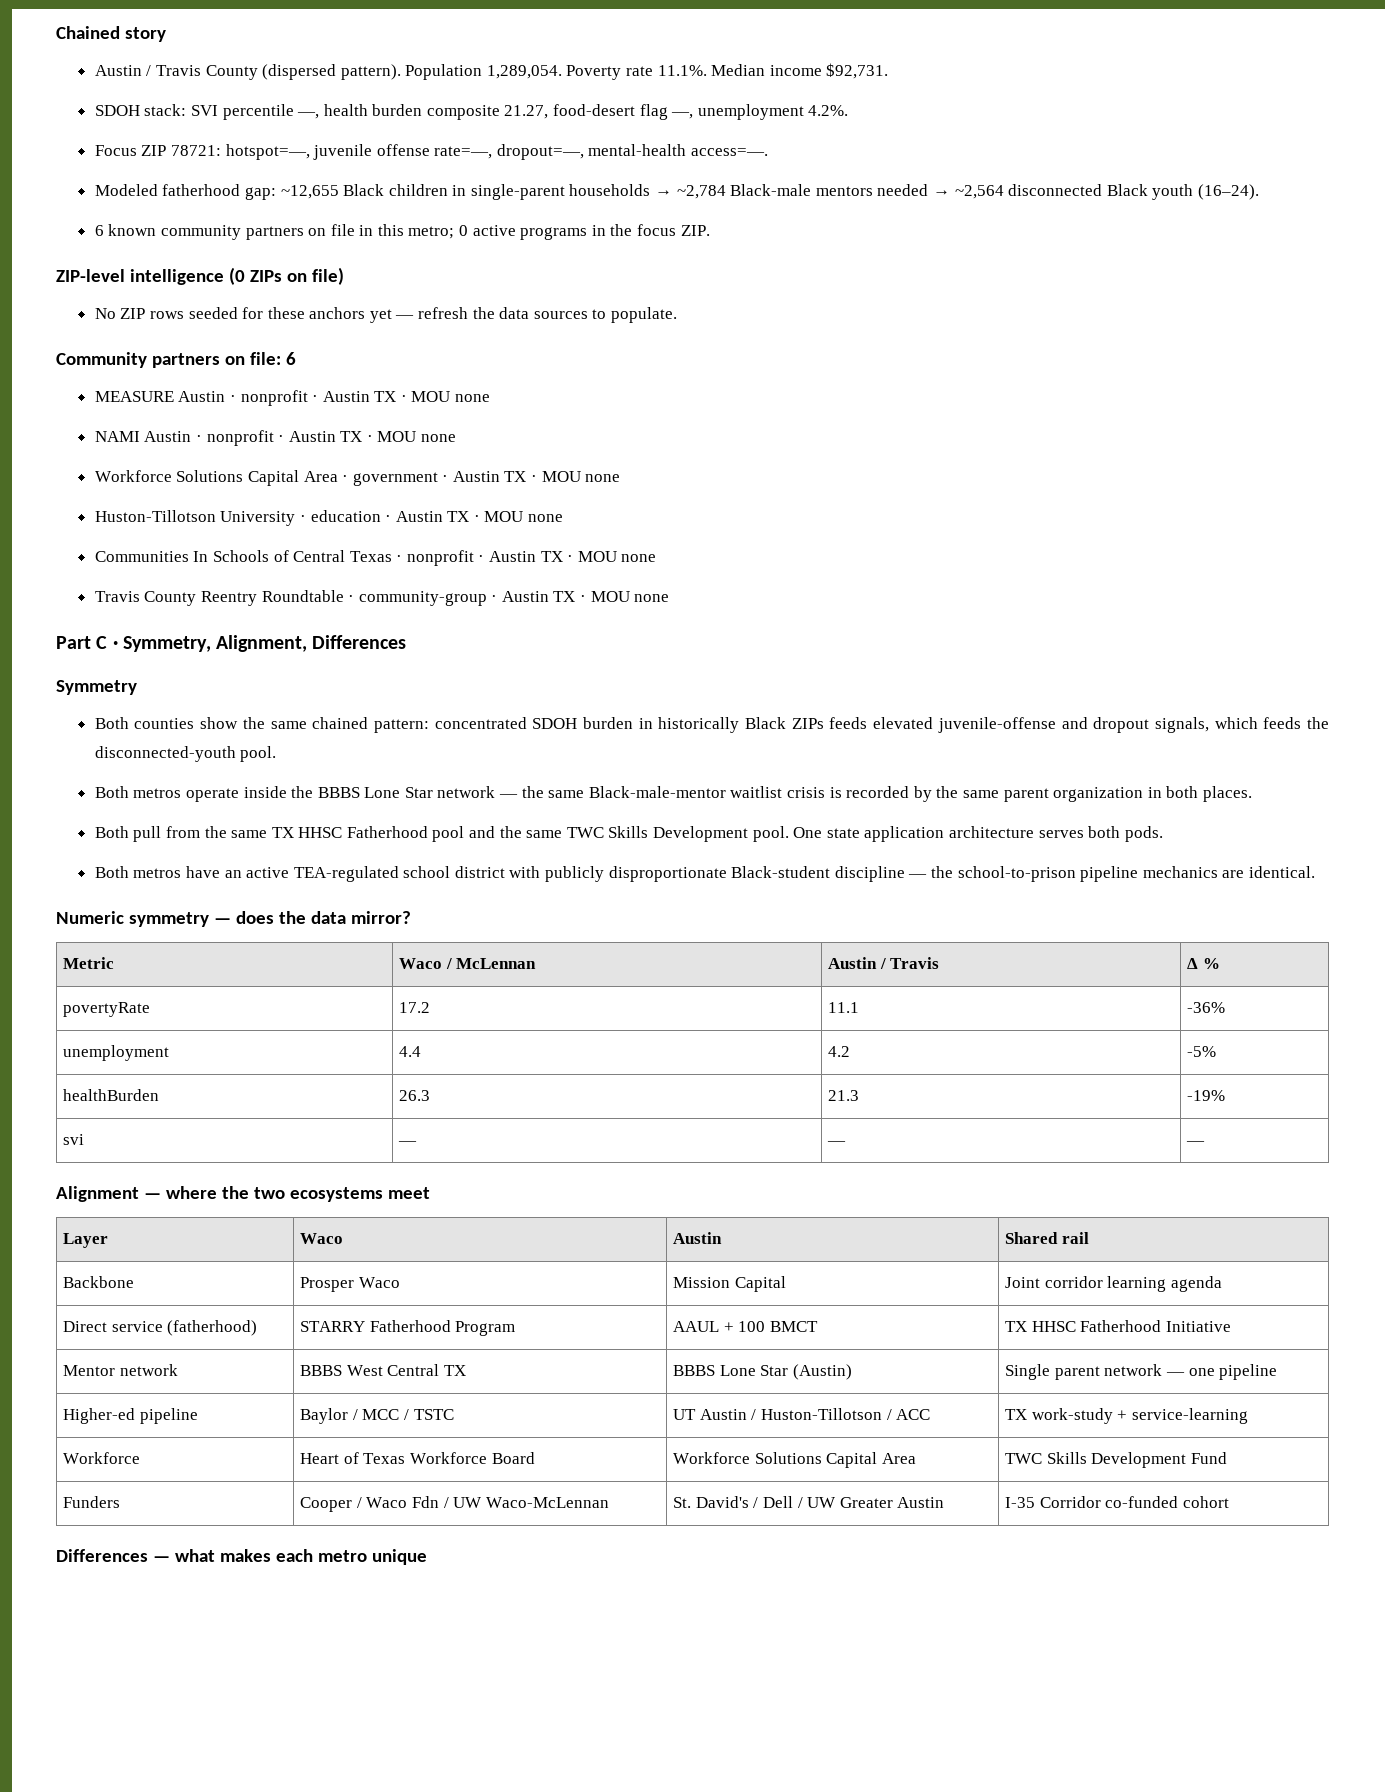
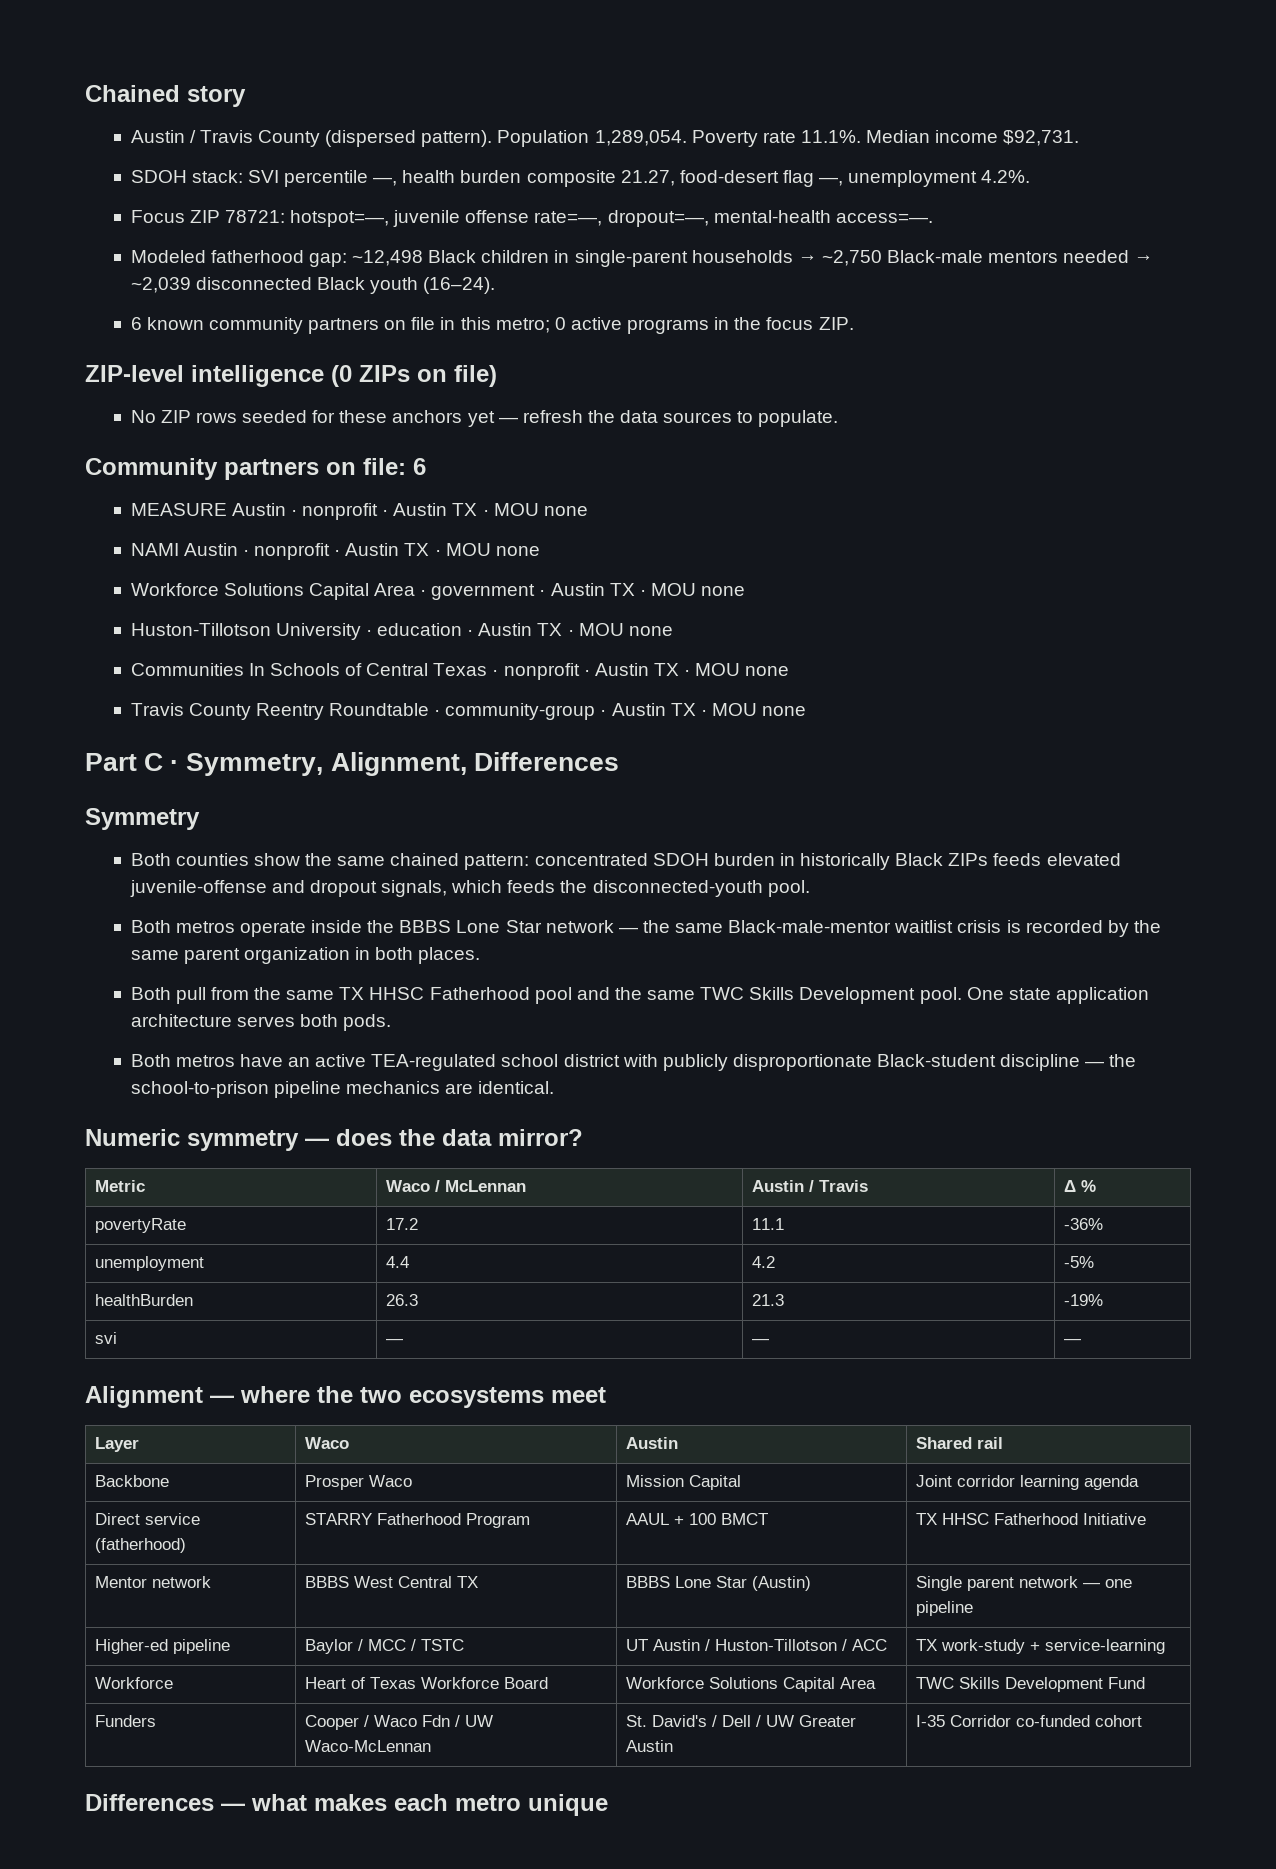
- Modeled fatherhood gap: ~12,655 Black children in single-parent households → ~2,784 Black-male mentors needed → ~2,564 disconnected Black youth (16–24).
+ Modeled fatherhood gap: ~12,498 Black children in single-parent households → ~2,750 Black-male mentors needed → ~2,039 disconnected Black youth (16–24).

